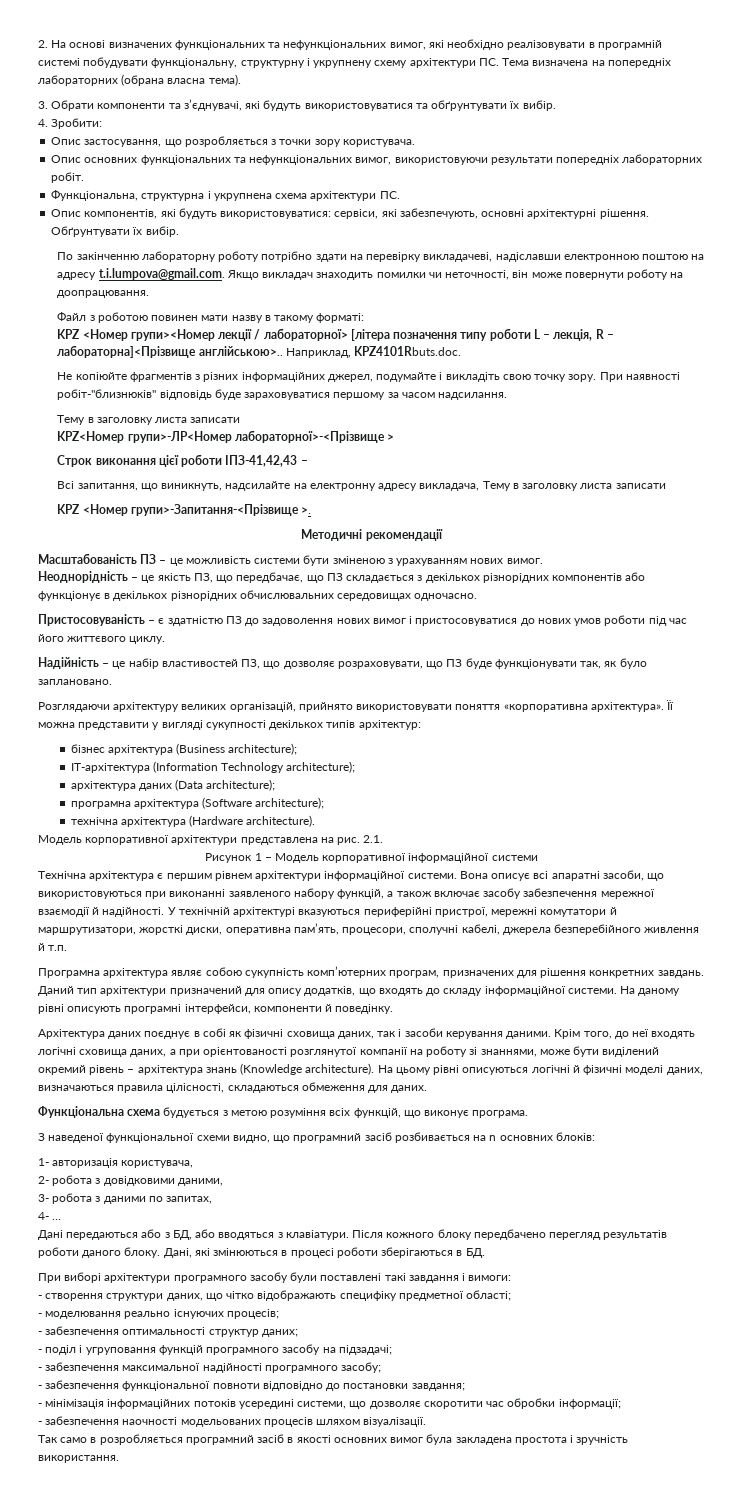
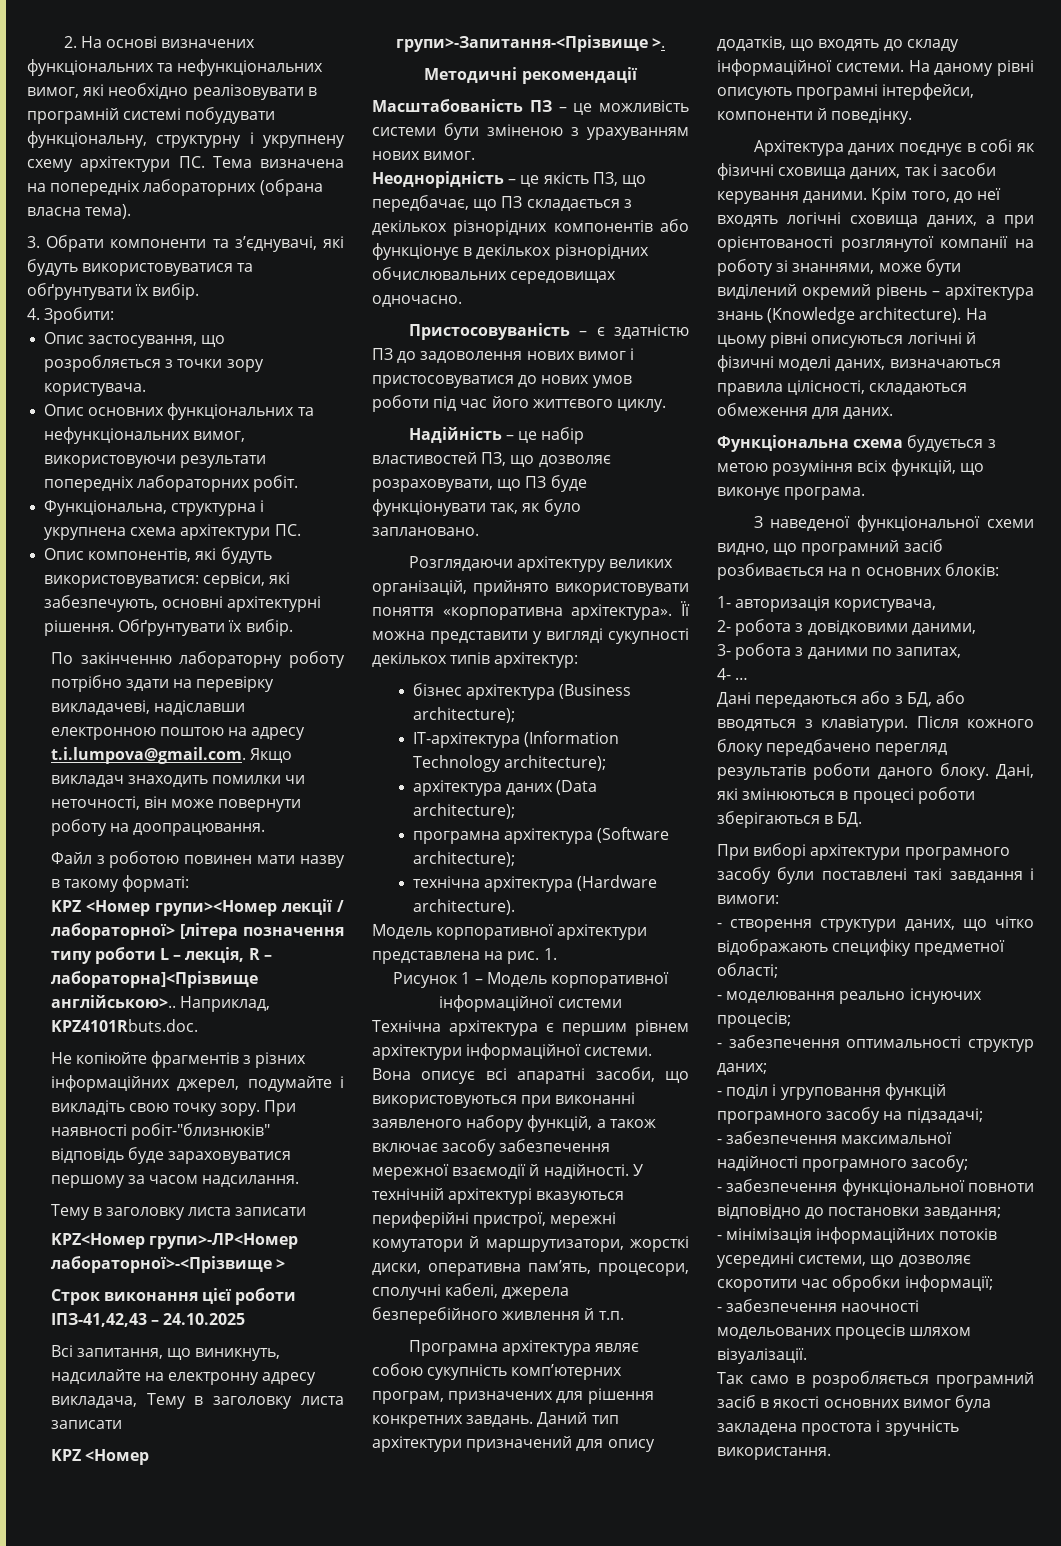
- Строк виконання цієї роботи ІПЗ-41,42,43 –
+ Строк виконання цієї роботи ІПЗ-41,42,43 – 24.10.2025
- 2.1.
+ 1.

